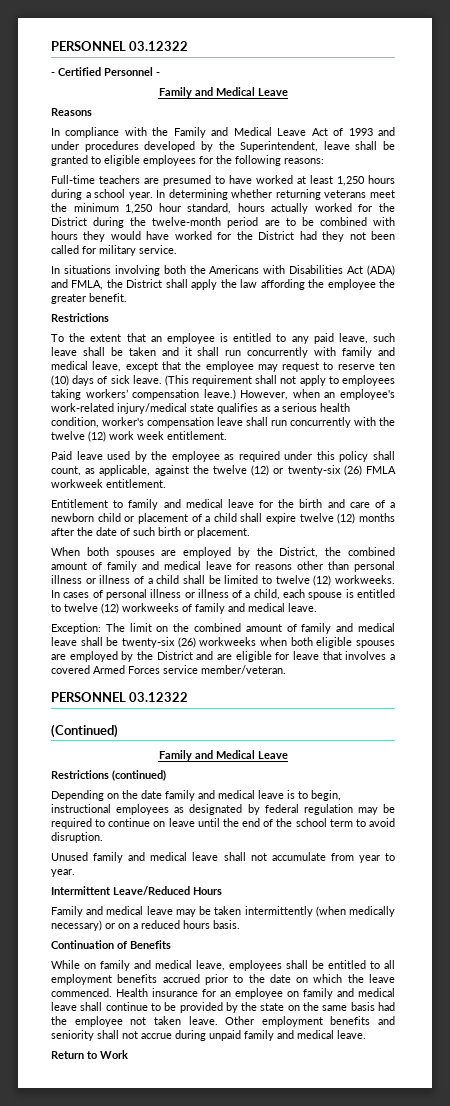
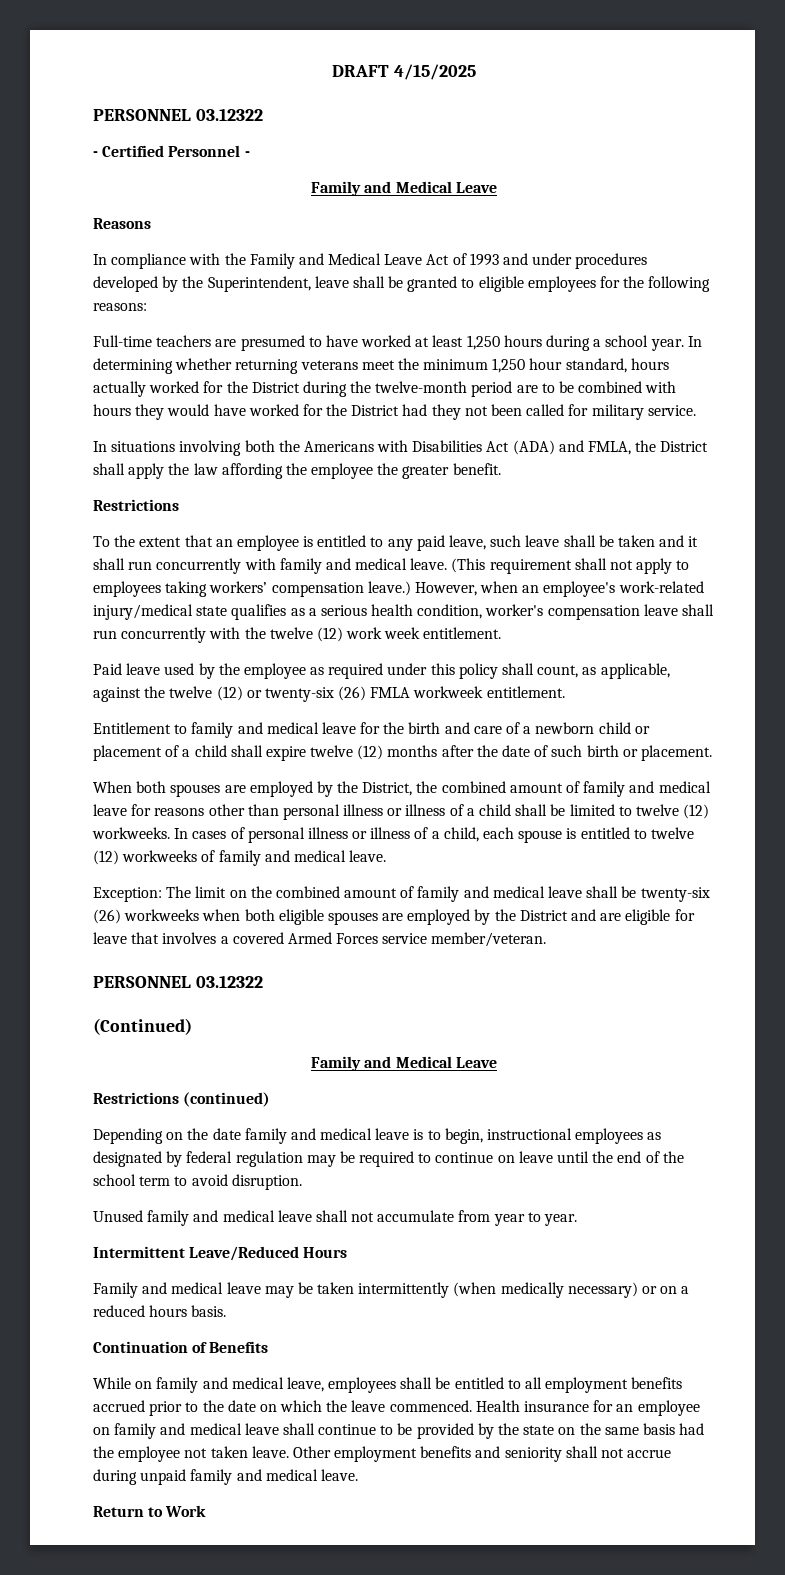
+ DRAFT 4/15/2025
- To the extent that an employee is entitled to any paid leave, such leave shall be taken and it shall run concurrently with family and medical leave, except that the employee may request to reserve ten (10) days of sick leave.
+ To the extent that an employee is entitled to any paid leave, such leave shall be taken and it shall run concurrently with family and medical leave.

